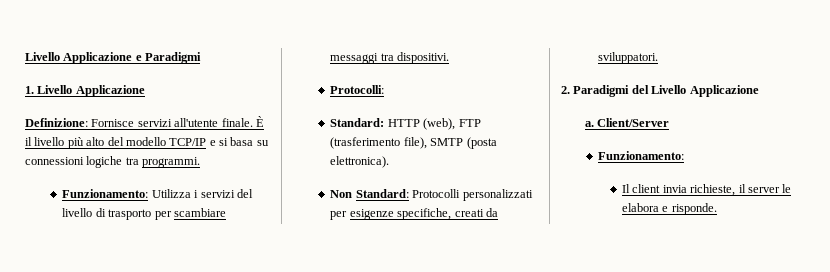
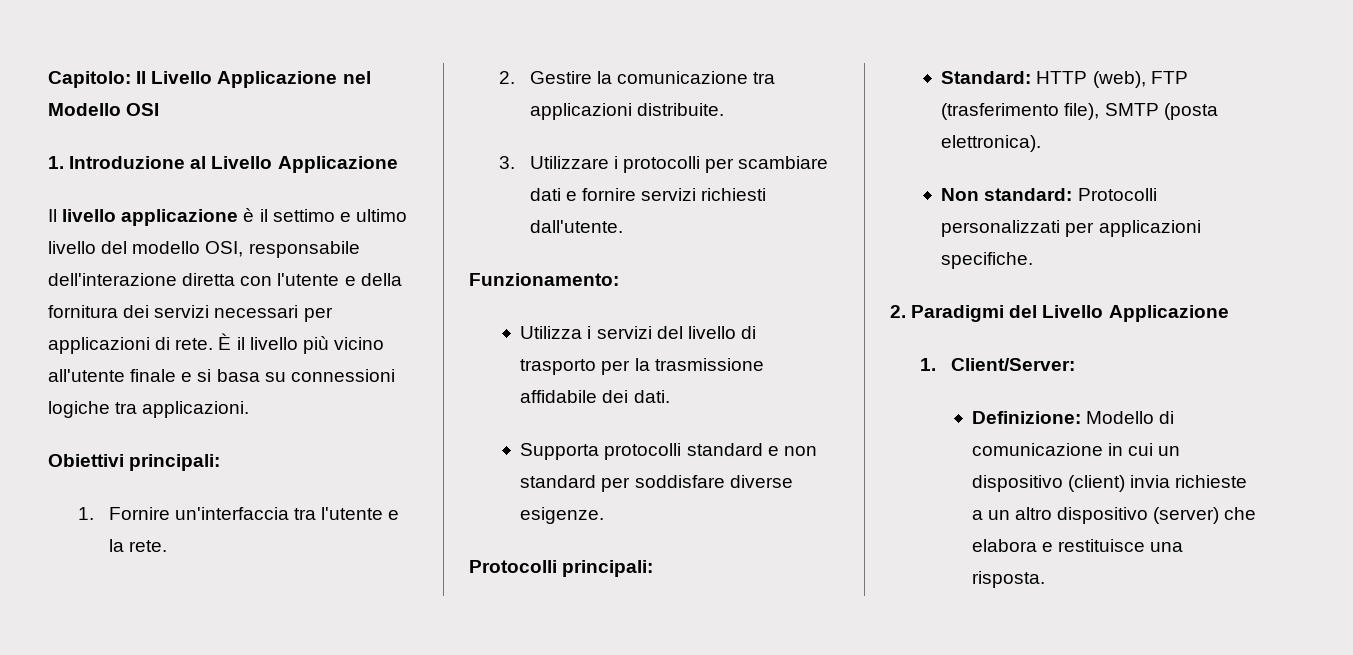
- Livello Applicazione e Paradigmi
- 1. Livello Applicazione
- Definizione: Fornisce servizi all'utente finale. È il livello più alto del modello TCP/IP e si basa su connessioni logiche tra programmi.
- Funzionamento: Utilizza i servizi del livello di trasporto per scambiare messaggi tra dispositivi.
- Protocolli:
+ Capitolo: Il Livello Applicazione nel Modello OSI
+ 1. Introduzione al Livello Applicazione
+ Il livello applicazione è il settimo e ultimo livello del modello OSI, responsabile dell'interazione diretta con l'utente e della fornitura dei servizi necessari per applicazioni di rete. È il livello più vicino all'utente finale e si basa su connessioni logiche tra applicazioni.
+ Obiettivi principali:
+ 1. Fornire un'interfaccia tra l'utente e la rete.
+ 2. Gestire la comunicazione tra applicazioni distribuite.
+ 3. Utilizzare i protocolli per scambiare dati e fornire servizi richiesti dall'utente.
+ Funzionamento:
+ Utilizza i servizi del livello di trasporto per la trasmissione affidabile dei dati.
+ Supporta protocolli standard e non standard per soddisfare diverse esigenze.
+ Protocolli principali:
- Non Standard: Protocolli personalizzati per esigenze specifiche, creati da sviluppatori.
+ Non standard: Protocolli personalizzati per applicazioni specifiche.
- a. Client/Server
- Funzionamento:
- Il client invia richieste, il server le elabora e risponde.
+ 1. Client/Server:
+ Definizione: Modello di comunicazione in cui un dispositivo (client) invia richieste a un altro dispositivo (server) che elabora e restituisce una risposta.

